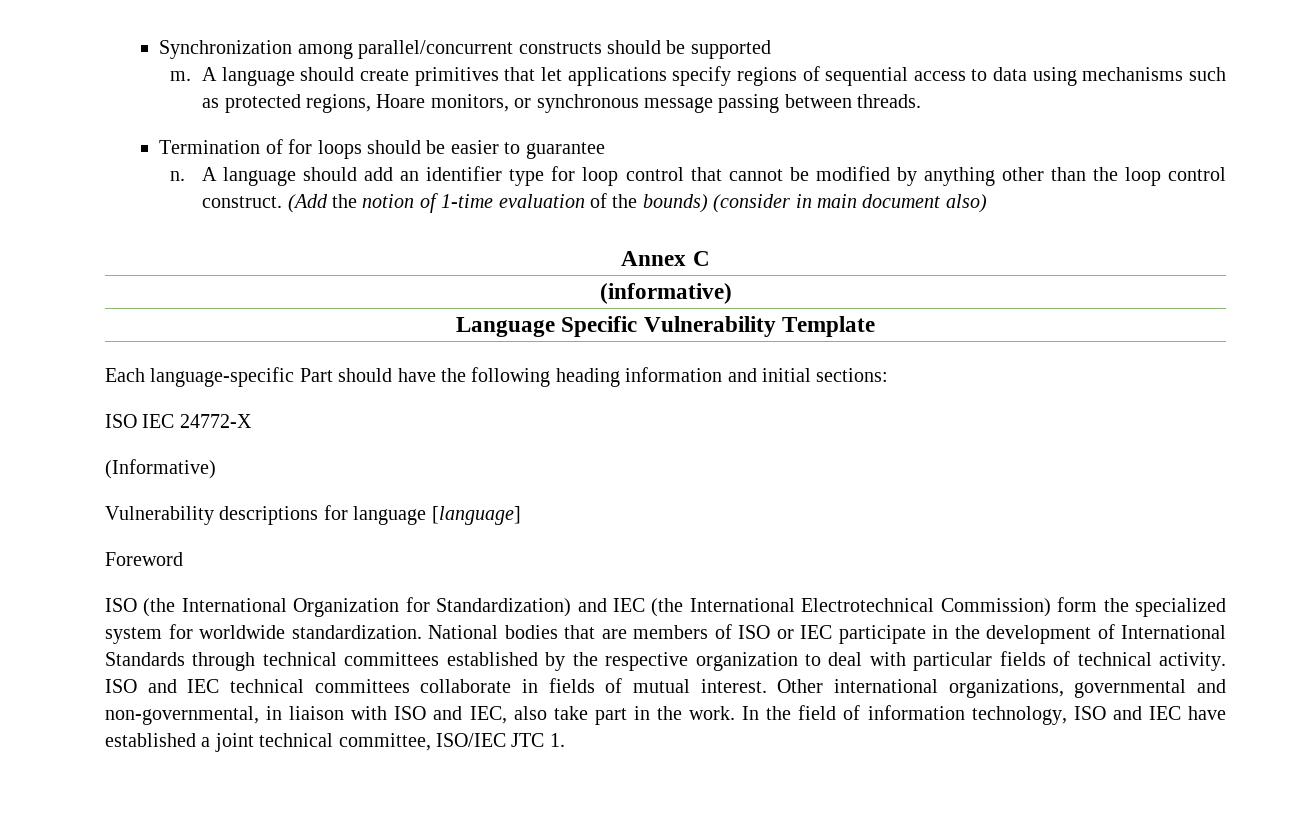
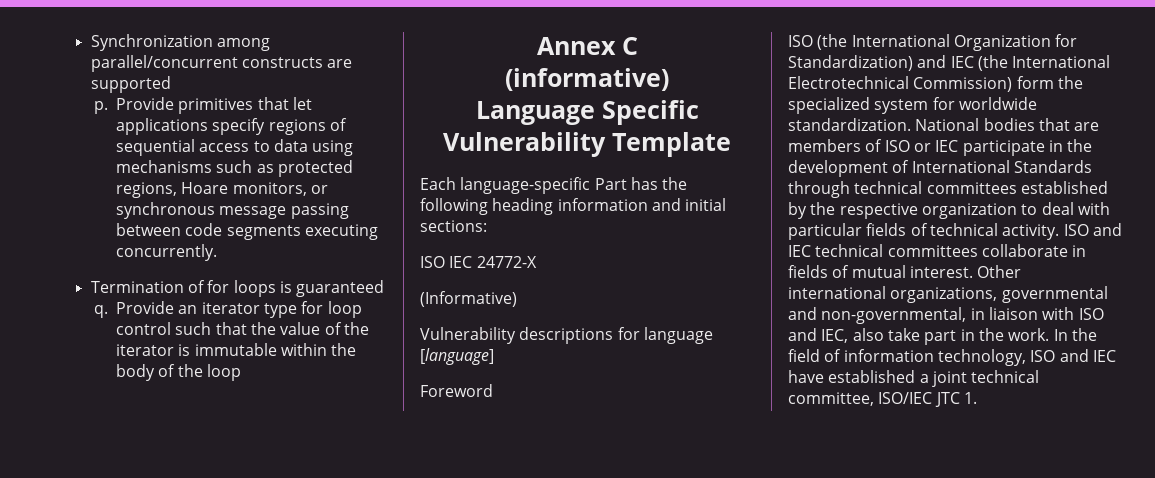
- Synchronization among parallel/concurrent constructs should be supported
+ Synchronization among parallel/concurrent constructs are supported
- m. A language should create primitives that let applications specify regions of sequential access to data using mechanisms such as protected regions, Hoare monitors, or synchronous message passing between threads.
+ p. Provide primitives that let applications specify regions of sequential access to data using mechanisms such as protected regions, Hoare monitors, or synchronous message passing between code segments executing concurrently.
- Termination of for loops should be easier to guarantee
- n. A language should add an identifier type for loop control that cannot be modified by anything other than the loop control construct. (Add the notion of 1-time evaluation of the bounds) (consider in main document also)
+ Termination of for loops is guaranteed
+ q. Provide an iterator type for loop control such that the value of the iterator is immutable within the body of the loop
- Each language-specific Part should have the following heading information and initial sections:
+ Each language-specific Part has the following heading information and initial sections:

